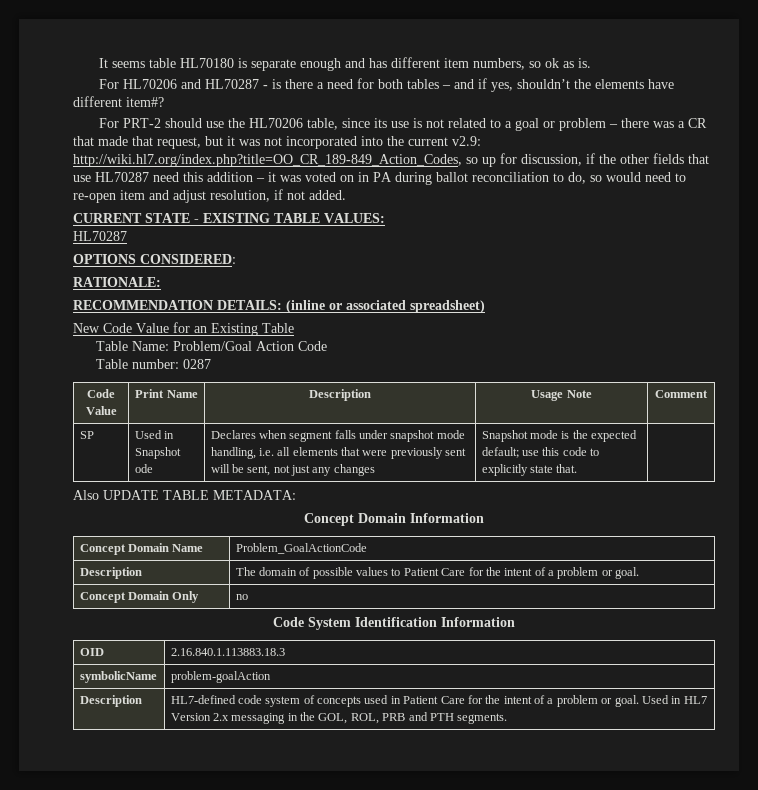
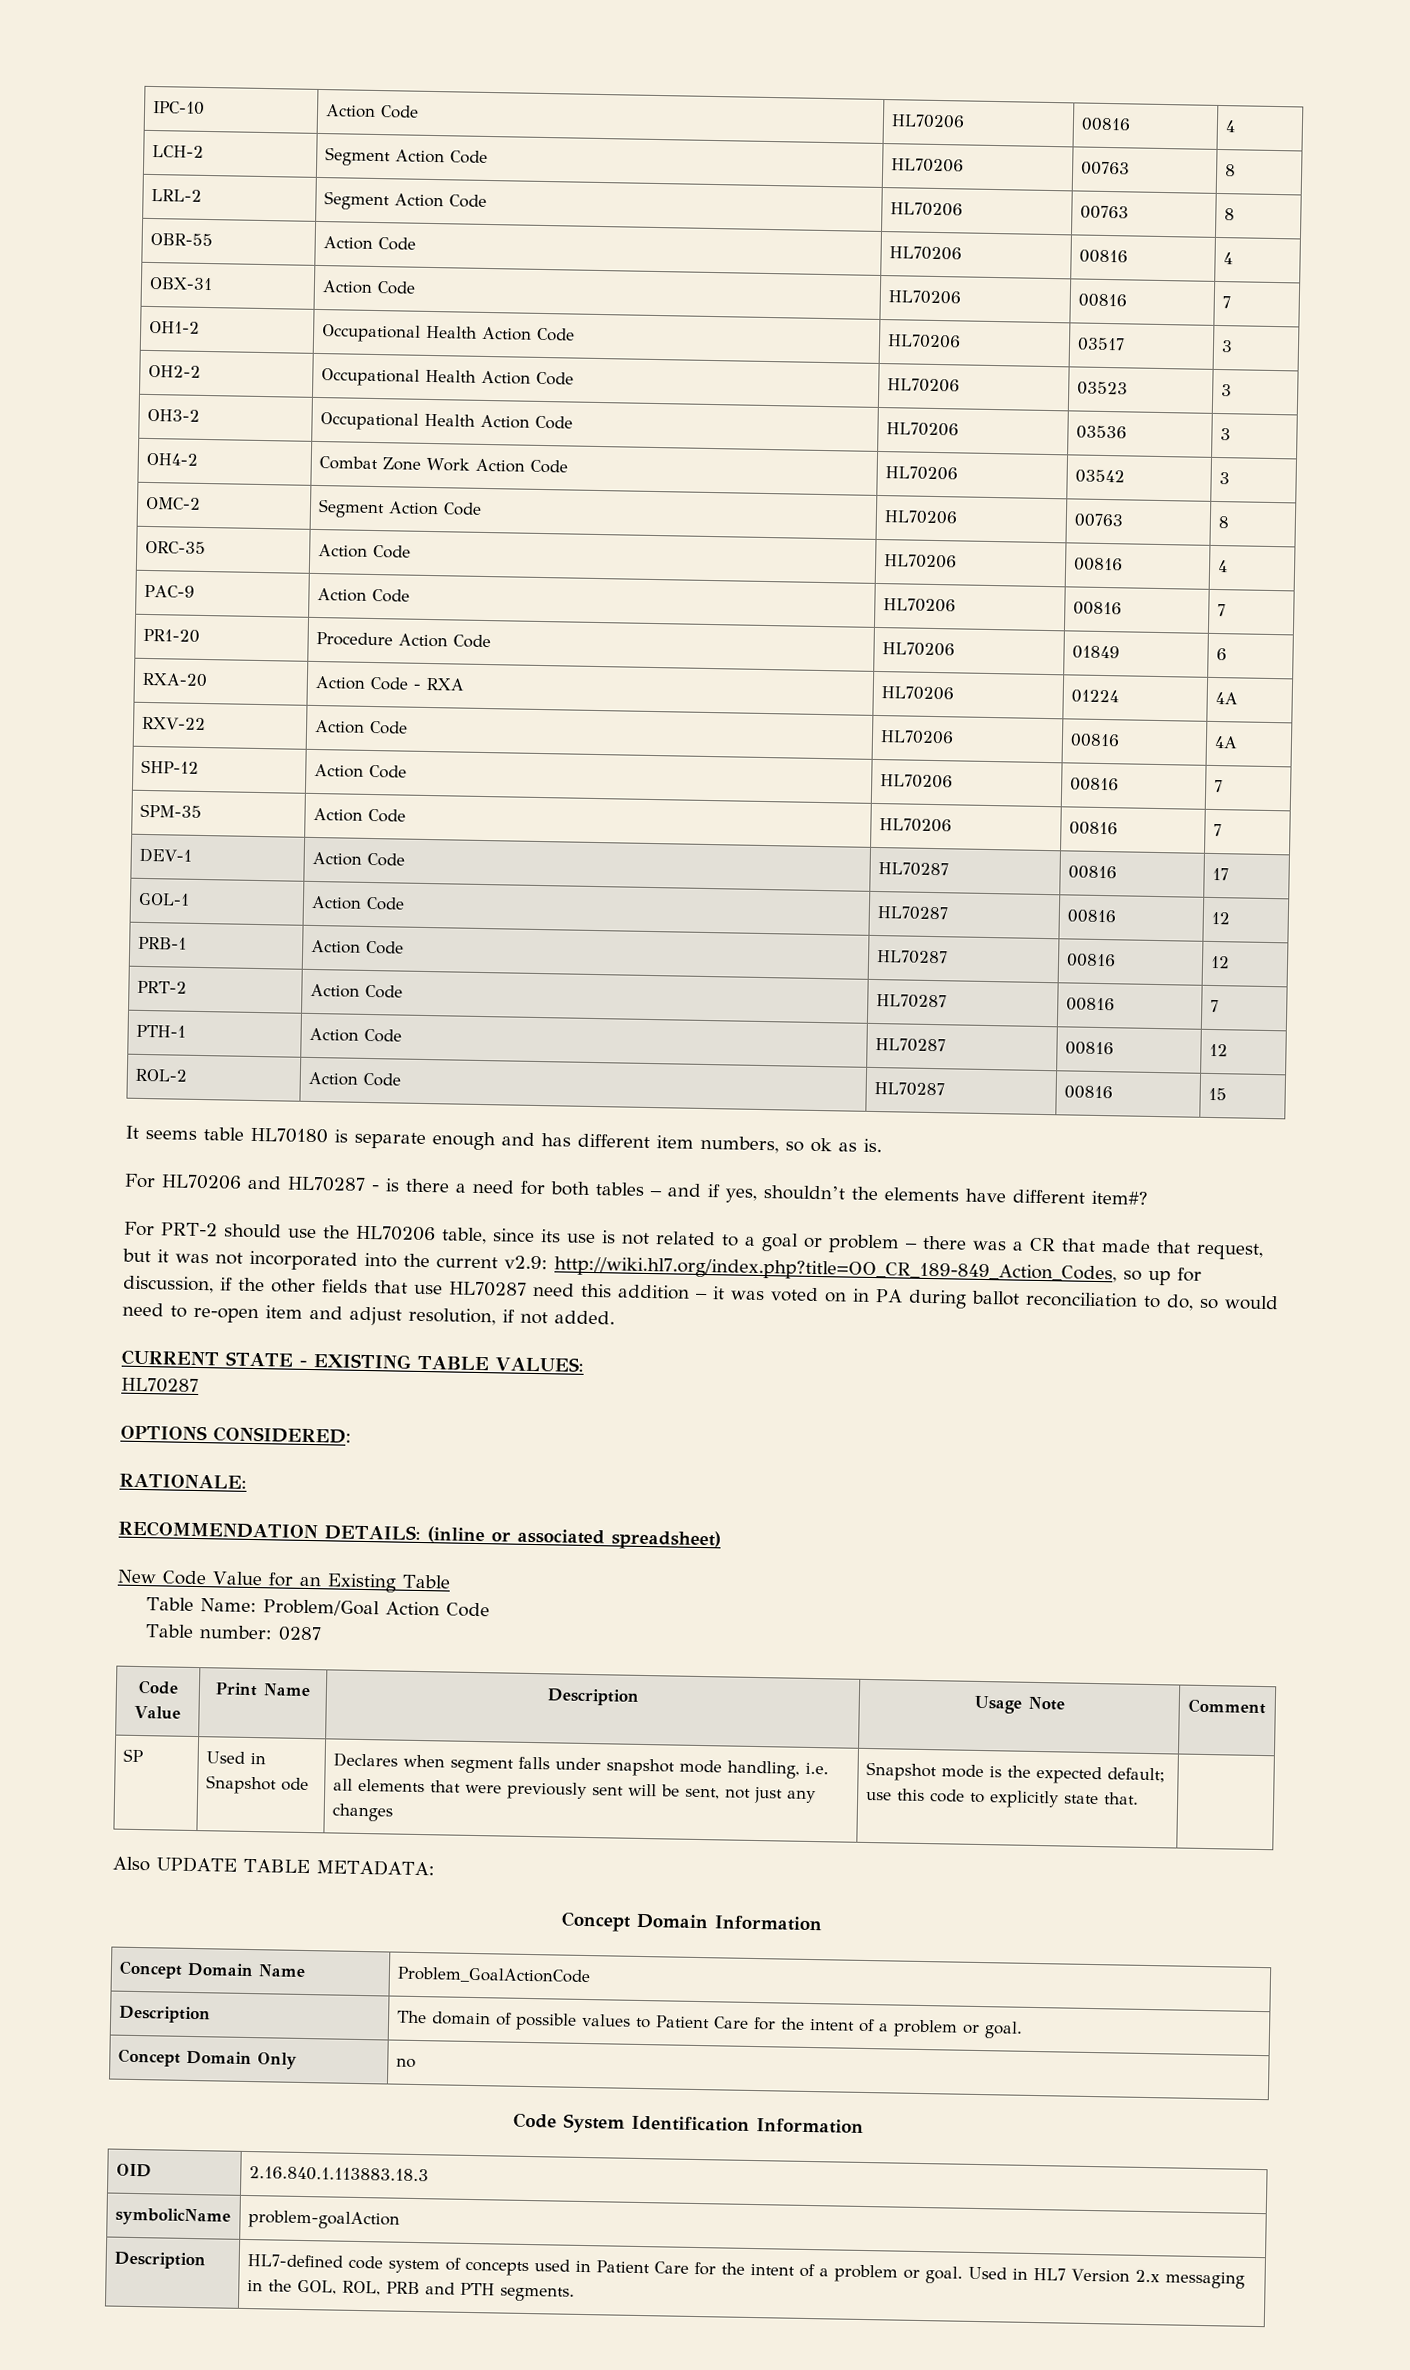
+ IPC-10 | Action Code | HL70206 | 00816 | 4
+ LCH-2 | Segment Action Code | HL70206 | 00763 | 8
+ LRL-2 | Segment Action Code | HL70206 | 00763 | 8
+ OBR-55 | Action Code | HL70206 | 00816 | 4
+ OBX-31 | Action Code | HL70206 | 00816 | 7
+ OH1-2 | Occupational Health Action Code | HL70206 | 03517 | 3
+ OH2-2 | Occupational Health Action Code | HL70206 | 03523 | 3
+ OH3-2 | Occupational Health Action Code | HL70206 | 03536 | 3
+ OH4-2 | Combat Zone Work Action Code | HL70206 | 03542 | 3
+ OMC-2 | Segment Action Code | HL70206 | 00763 | 8
+ ORC-35 | Action Code | HL70206 | 00816 | 4
+ PAC-9 | Action Code | HL70206 | 00816 | 7
+ PR1-20 | Procedure Action Code | HL70206 | 01849 | 6
+ RXA-20 | Action Code - RXA | HL70206 | 01224 | 4A
+ RXV-22 | Action Code | HL70206 | 00816 | 4A
+ SHP-12 | Action Code | HL70206 | 00816 | 7
+ SPM-35 | Action Code | HL70206 | 00816 | 7
+ DEV-1 | Action Code | HL70287 | 00816 | 17
+ GOL-1 | Action Code | HL70287 | 00816 | 12
+ PRB-1 | Action Code | HL70287 | 00816 | 12
+ PRT-2 | Action Code | HL70287 | 00816 | 7
+ PTH-1 | Action Code | HL70287 | 00816 | 12
+ ROL-2 | Action Code | HL70287 | 00816 | 15

